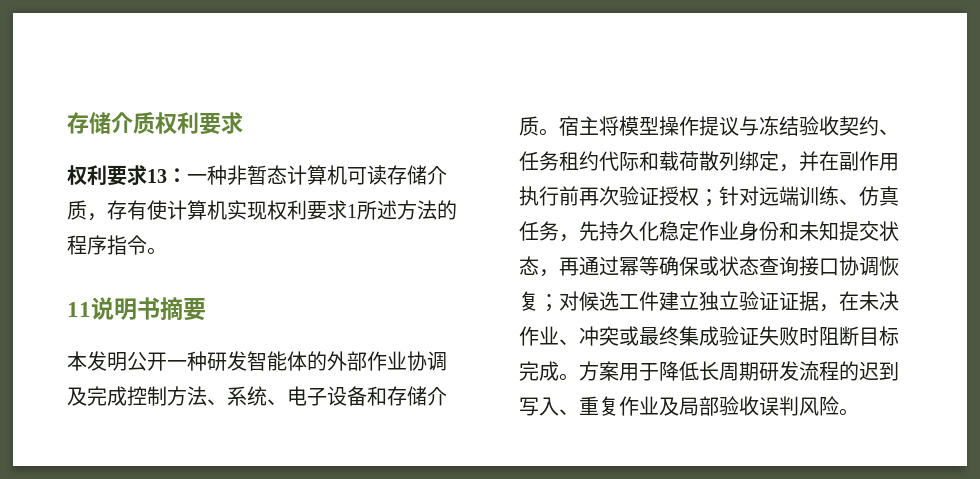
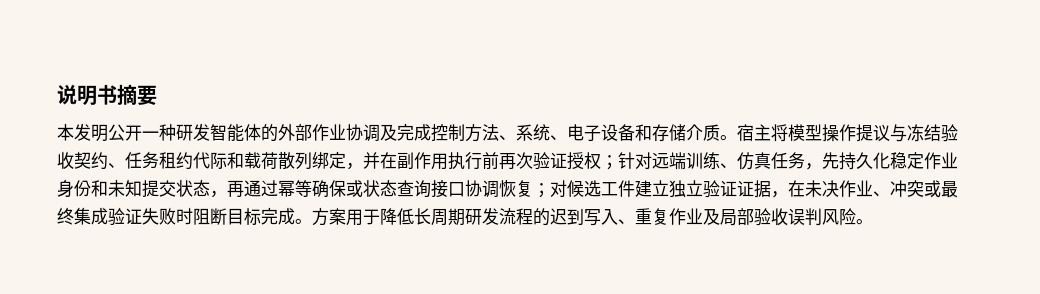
- 存储介质权利要求
- 权利要求13：一种非暂态计算机可读存储介质，存有使计算机实现权利要求1所述方法的程序指令。
- 11说明书摘要
+ 说明书摘要

